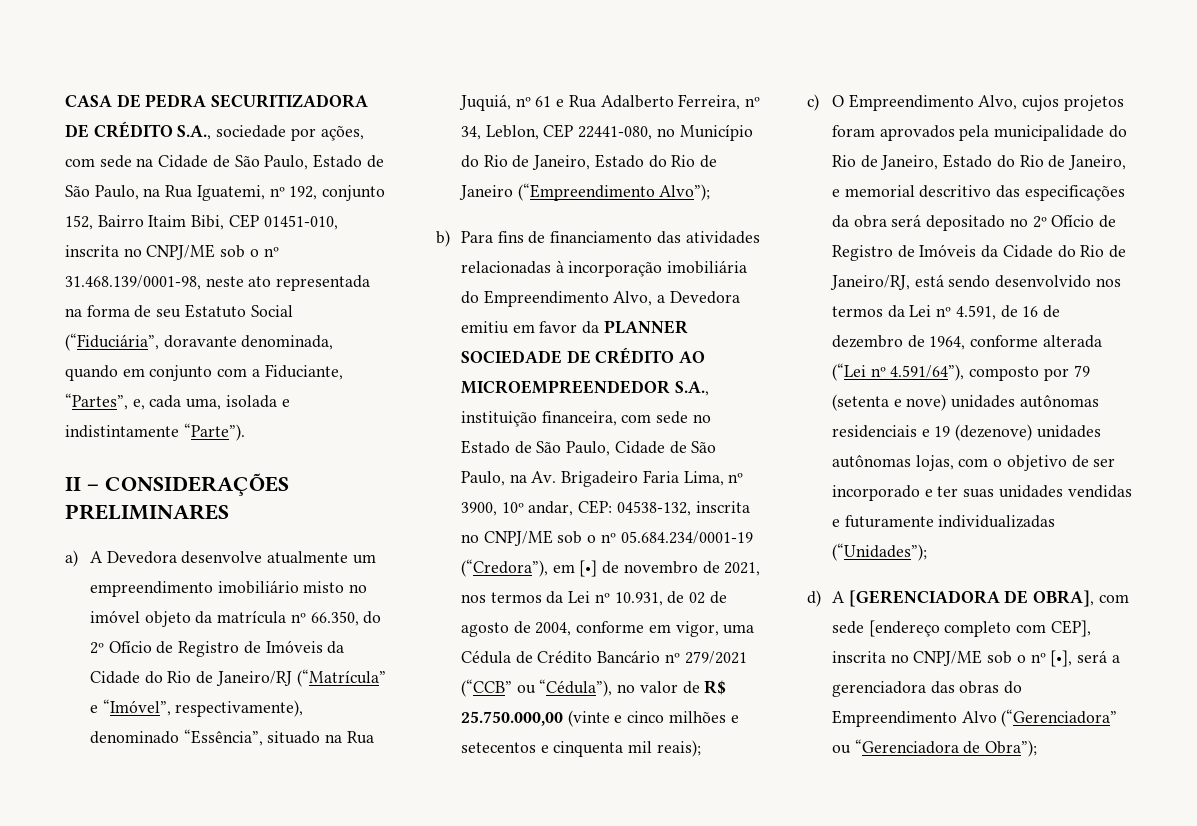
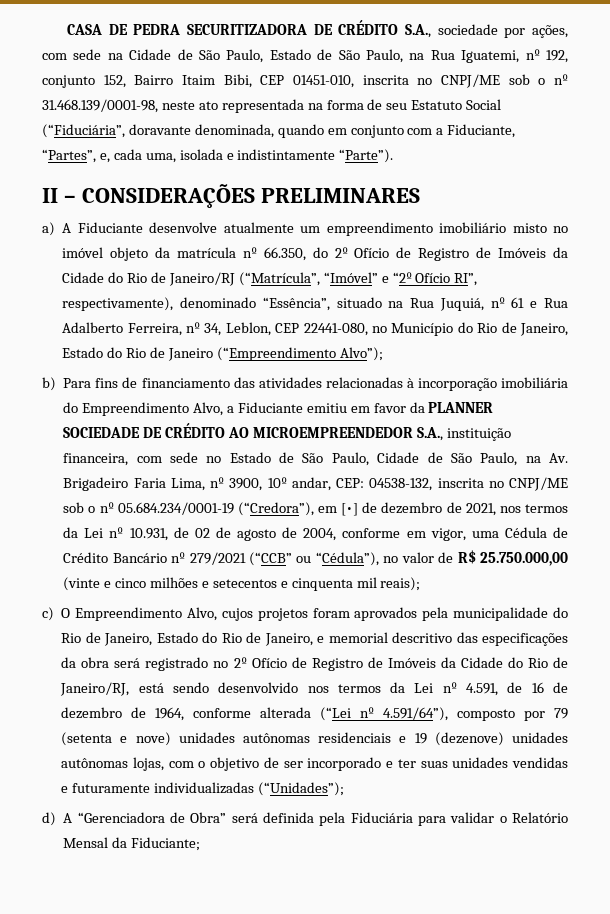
- a) A Devedora desenvolve atualmente um empreendimento imobiliário misto no imóvel objeto da matrícula nº 66.350, do 2º Ofício de Registro de Imóveis da Cidade do Rio de Janeiro/RJ (“Matrícula” e “Imóvel”, respectivamente), denominado “Essência”, situado na Rua Juquiá, nº 61 e Rua Adalberto Ferreira, nº 34, Leblon, CEP 22441-080, no Município do Rio de Janeiro, Estado do Rio de Janeiro (“Empreendimento Alvo”);
+ a) A Fiduciante desenvolve atualmente um empreendimento imobiliário misto no imóvel objeto da matrícula nº 66.350, do 2º Ofício de Registro de Imóveis da Cidade do Rio de Janeiro/RJ (“Matrícula”, “Imóvel” e “2º Ofício RI”, respectivamente), denominado “Essência”, situado na Rua Juquiá, nº 61 e Rua Adalberto Ferreira, nº 34, Leblon, CEP 22441-080, no Município do Rio de Janeiro, Estado do Rio de Janeiro (“Empreendimento Alvo”);
- b) Para fins de financiamento das atividades relacionadas à incorporação imobiliária do Empreendimento Alvo, a Devedora emitiu em favor da PLANNER SOCIEDADE DE CRÉDITO AO MICROEMPREENDEDOR S.A., instituição financeira, com sede no Estado de São Paulo, Cidade de São Paulo, na Av. Brigadeiro Faria Lima, nº 3900, 10º andar, CEP:
+ b) Para fins de financiamento das atividades relacionadas à incorporação imobiliária do Empreendimento Alvo, a Fiduciante emitiu em favor da PLANNER SOCIEDADE DE CRÉDITO AO MICROEMPREENDEDOR S.A., instituição financeira, com sede no Estado de São Paulo, Cidade de São Paulo, na Av. Brigadeiro Faria Lima, nº 3900, 10º andar, CEP:
- 04538-132, inscrita no CNPJ/ME sob o nº 05.684.234/0001-19 (“Credora”), em [•] de novembro de 2021, nos termos da Lei nº 10.931, de 02 de agosto de 2004, conforme em vigor, uma Cédula de Crédito Bancário nº 279/2021 (“CCB” ou “Cédula”), no valor de R$ 25.750.000,00 (vinte e cinco milhões e setecentos e cinquenta mil reais);
+ 04538-132, inscrita no CNPJ/ME sob o nº 05.684.234/0001-19 (“Credora”), em [•] de dezembro de 2021, nos termos da Lei nº 10.931, de 02 de agosto de 2004, conforme em vigor, uma Cédula de Crédito Bancário nº 279/2021 (“CCB” ou “Cédula”), no valor de R$ 25.750.000,00 (vinte e cinco milhões e setecentos e cinquenta mil reais);
- c) O Empreendimento Alvo, cujos projetos foram aprovados pela municipalidade do Rio de Janeiro, Estado do Rio de Janeiro, e memorial descritivo das especificações da obra será depositado no 2º Ofício de Registro de Imóveis da Cidade do Rio de Janeiro/RJ, está sendo desenvolvido nos termos da Lei nº 4.591, de 16 de dezembro de 1964, conforme alterada (“Lei nº 4.591/64”), composto por 79 (setenta e nove) unidades autônomas residenciais e 19 (dezenove) unidades autônomas lojas, com o objetivo de ser incorporado e ter suas unidades vendidas e futuramente individualizadas (“Unidades”);
+ c) O Empreendimento Alvo, cujos projetos foram aprovados pela municipalidade do Rio de Janeiro, Estado do Rio de Janeiro, e memorial descritivo das especificações da obra será registrado no 2º Ofício de Registro de Imóveis da Cidade do Rio de Janeiro/RJ, está sendo desenvolvido nos termos da Lei nº 4.591, de 16 de dezembro de 1964, conforme alterada (“Lei nº 4.591/64”), composto por 79 (setenta e nove) unidades autônomas residenciais e 19 (dezenove) unidades autônomas lojas, com o objetivo de ser incorporado e ter suas unidades vendidas e futuramente individualizadas (“Unidades”);
- d) A [GERENCIADORA DE OBRA], com sede [endereço completo com CEP], inscrita no CNPJ/ME sob o nº [•], será a gerenciadora das obras do Empreendimento Alvo (“Gerenciadora” ou “Gerenciadora de Obra”);
+ d) A “Gerenciadora de Obra” será definida pela Fiduciária para validar o Relatório Mensal da Fiduciante;

